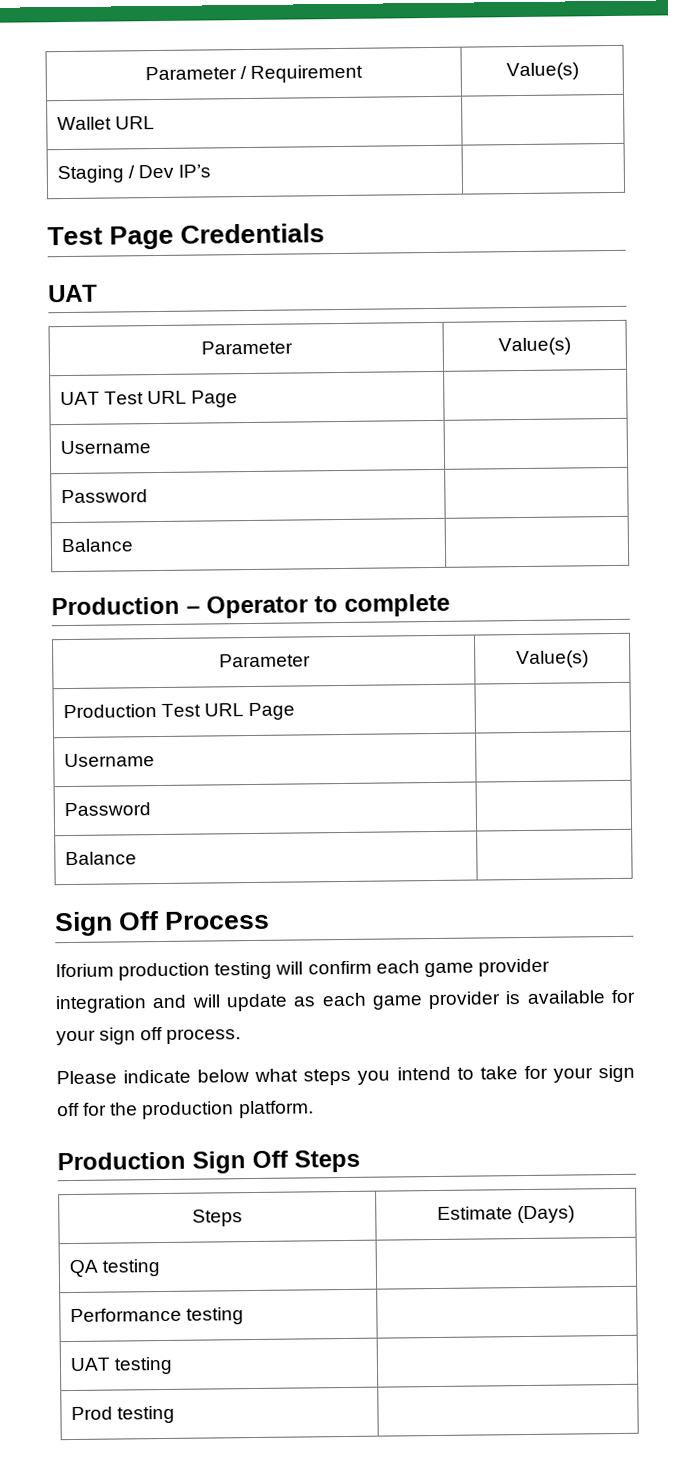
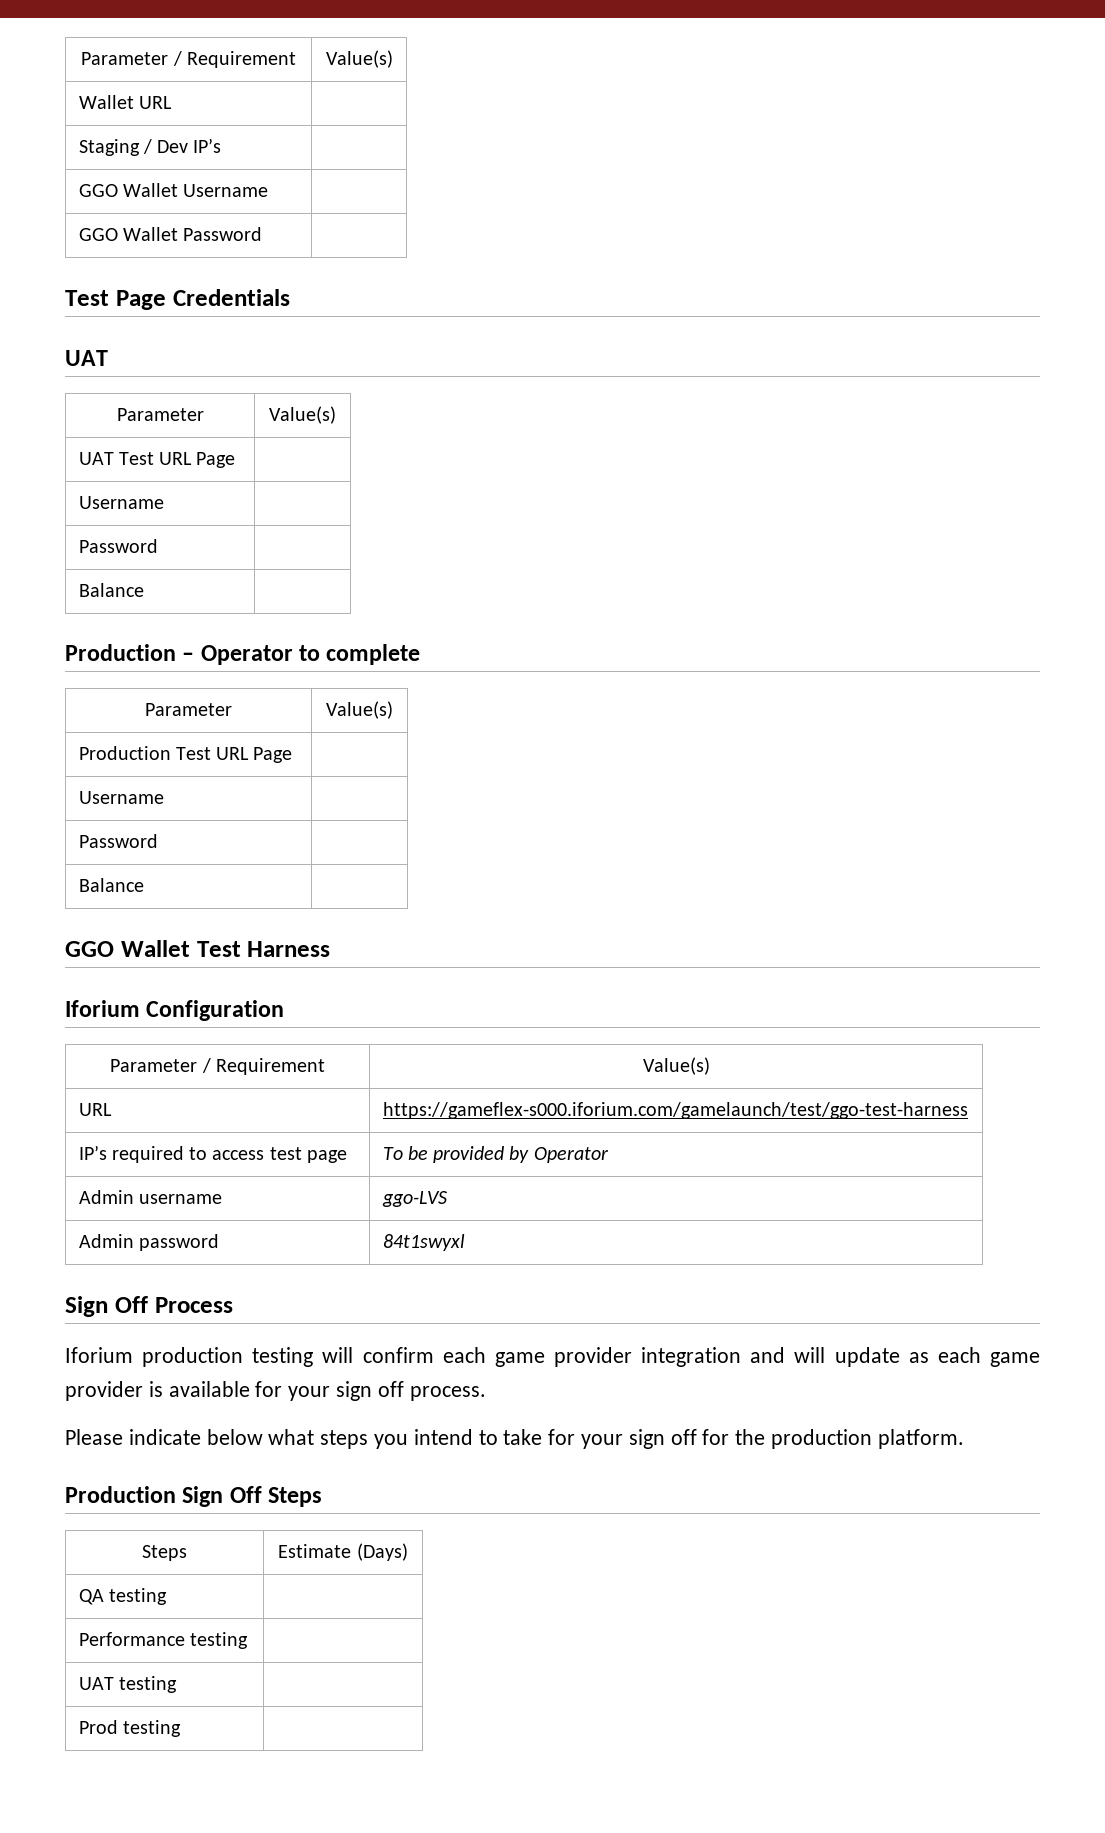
+ GGO Wallet Username |
+ GGO Wallet Password |
+ GGO Wallet Test Harness
+ Iforium Configuration
+ Parameter / Requirement | Value(s)
+ URL | https://gameflex-s000.iforium.com/gamelaunch/test/ggo-test-harness
+ IP’s required to access test page | To be provided by Operator
+ Admin username | ggo-LVS
+ Admin password | 84t1swyxl

